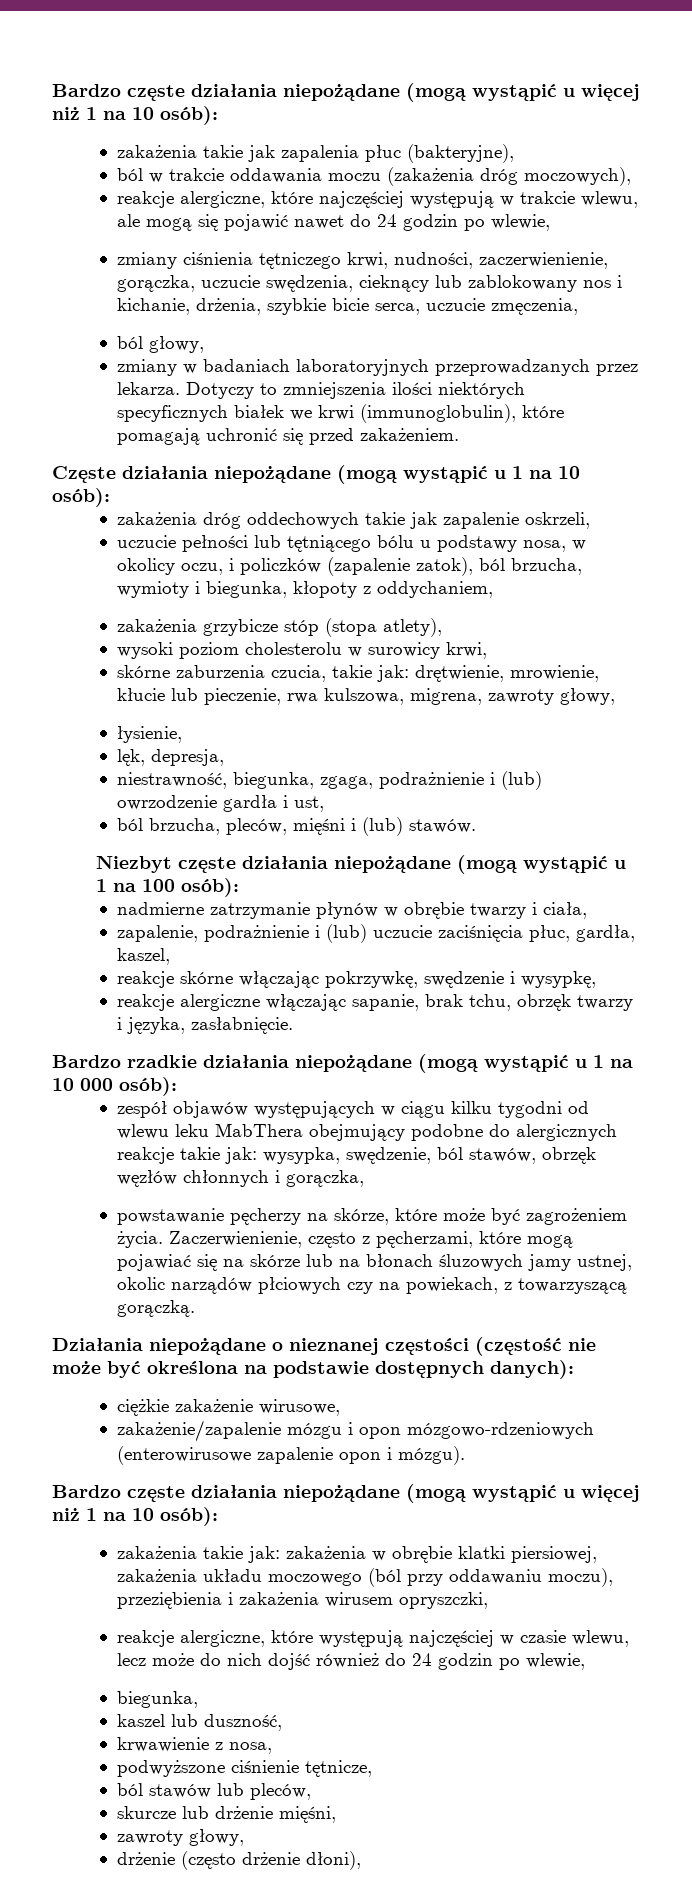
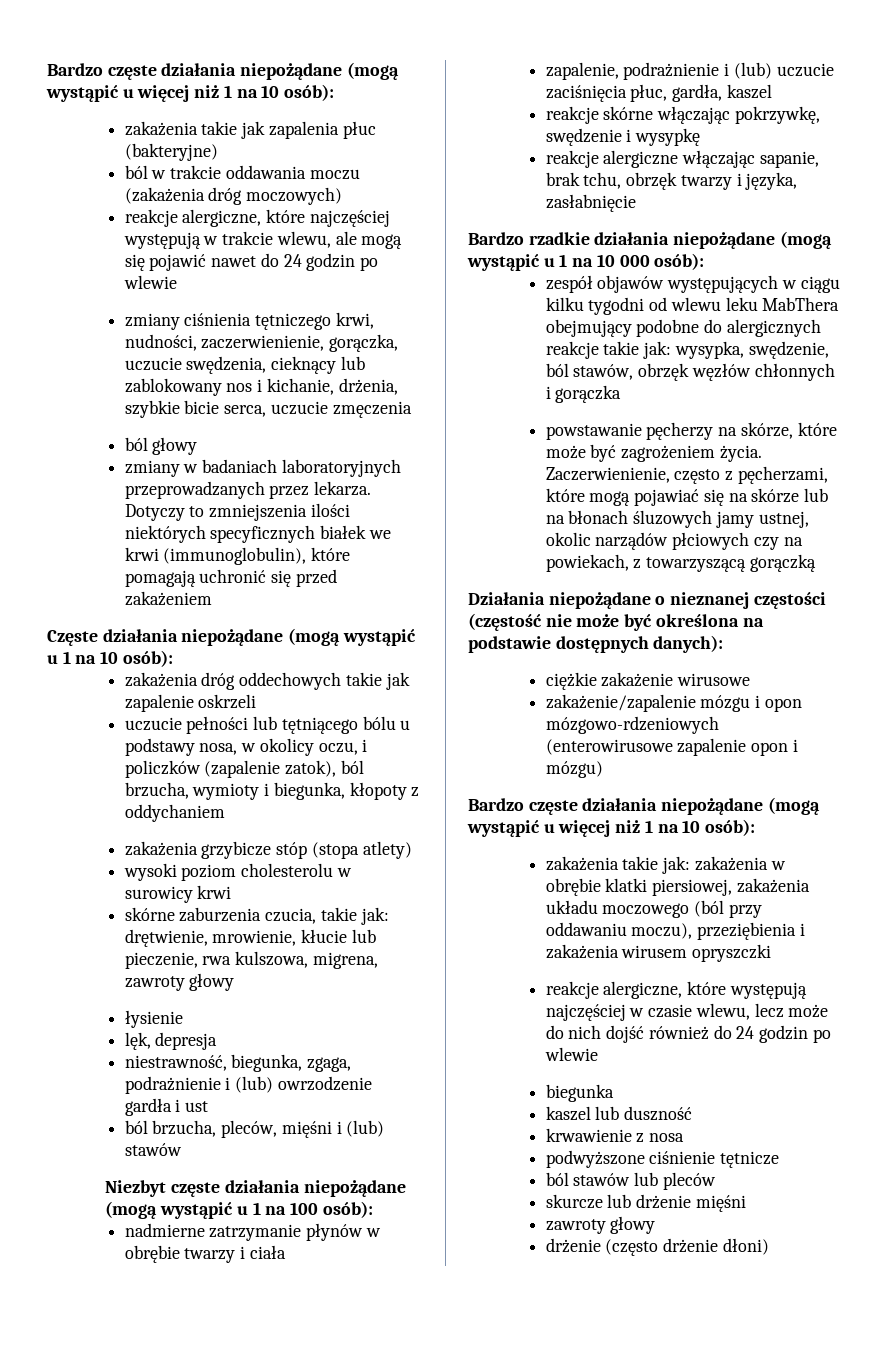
- zakażenia takie jak zapalenia płuc (bakteryjne),
+ zakażenia takie jak zapalenia płuc (bakteryjne)
- ból w trakcie oddawania moczu (zakażenia dróg moczowych),
+ ból w trakcie oddawania moczu (zakażenia dróg moczowych)
- reakcje alergiczne, które najczęściej występują w trakcie wlewu, ale mogą się pojawić nawet do 24 godzin po wlewie,
+ reakcje alergiczne, które najczęściej występują w trakcie wlewu, ale mogą się pojawić nawet do 24 godzin po wlewie
- zmiany ciśnienia tętniczego krwi, nudności, zaczerwienienie, gorączka, uczucie swędzenia, cieknący lub zablokowany nos i kichanie, drżenia, szybkie bicie serca, uczucie zmęczenia,
- ból głowy,
+ zmiany ciśnienia tętniczego krwi, nudności, zaczerwienienie, gorączka, uczucie swędzenia, cieknący lub zablokowany nos i kichanie, drżenia, szybkie bicie serca, uczucie zmęczenia
+ ból głowy
- Dotyczy to zmniejszenia ilości niektórych specyficznych białek we krwi (immunoglobulin), które pomagają uchronić się przed zakażeniem.
+ Dotyczy to zmniejszenia ilości niektórych specyficznych białek we krwi (immunoglobulin), które pomagają uchronić się przed zakażeniem
- zakażenia dróg oddechowych takie jak zapalenie oskrzeli,
+ zakażenia dróg oddechowych takie jak zapalenie oskrzeli
- uczucie pełności lub tętniącego bólu u podstawy nosa, w okolicy oczu, i policzków (zapalenie zatok), ból brzucha, wymioty i biegunka, kłopoty z oddychaniem,
+ uczucie pełności lub tętniącego bólu u podstawy nosa, w okolicy oczu, i policzków (zapalenie zatok), ból brzucha, wymioty i biegunka, kłopoty z oddychaniem
- zakażenia grzybicze stóp (stopa atlety),
+ zakażenia grzybicze stóp (stopa atlety)
- wysoki poziom cholesterolu w surowicy krwi,
+ wysoki poziom cholesterolu w surowicy krwi
- skórne zaburzenia czucia, takie jak: drętwienie, mrowienie, kłucie lub pieczenie, rwa kulszowa, migrena, zawroty głowy,
- łysienie,
+ skórne zaburzenia czucia, takie jak: drętwienie, mrowienie, kłucie lub pieczenie, rwa kulszowa, migrena, zawroty głowy
+ łysienie
- lęk, depresja,
+ lęk, depresja
- niestrawność, biegunka, zgaga, podrażnienie i (lub) owrzodzenie gardła i ust,
+ niestrawność, biegunka, zgaga, podrażnienie i (lub) owrzodzenie gardła i ust
- ból brzucha, pleców, mięśni i (lub) stawów.
+ ból brzucha, pleców, mięśni i (lub) stawów
- nadmierne zatrzymanie płynów w obrębie twarzy i ciała,
+ nadmierne zatrzymanie płynów w obrębie twarzy i ciała
- zapalenie, podrażnienie i (lub) uczucie zaciśnięcia płuc, gardła, kaszel,
+ zapalenie, podrażnienie i (lub) uczucie zaciśnięcia płuc, gardła, kaszel
- reakcje skórne włączając pokrzywkę, swędzenie i wysypkę,
+ reakcje skórne włączając pokrzywkę, swędzenie i wysypkę
- reakcje alergiczne włączając sapanie, brak tchu, obrzęk twarzy i języka, zasłabnięcie.
+ reakcje alergiczne włączając sapanie, brak tchu, obrzęk twarzy i języka, zasłabnięcie
- zespół objawów występujących w ciągu kilku tygodni od wlewu leku MabThera obejmujący podobne do alergicznych reakcje takie jak: wysypka, swędzenie, ból stawów, obrzęk węzłów chłonnych i gorączka,
+ zespół objawów występujących w ciągu kilku tygodni od wlewu leku MabThera obejmujący podobne do alergicznych reakcje takie jak: wysypka, swędzenie, ból stawów, obrzęk węzłów chłonnych i gorączka
- Zaczerwienienie, często z pęcherzami, które mogą pojawiać się na skórze lub na błonach śluzowych jamy ustnej, okolic narządów płciowych czy na powiekach, z towarzyszącą gorączką.
+ Zaczerwienienie, często z pęcherzami, które mogą pojawiać się na skórze lub na błonach śluzowych jamy ustnej, okolic narządów płciowych czy na powiekach, z towarzyszącą gorączką
- ciężkie zakażenie wirusowe,
+ ciężkie zakażenie wirusowe
- zakażenie/zapalenie mózgu i opon mózgowo-rdzeniowych (enterowirusowe zapalenie opon i mózgu).
+ zakażenie/zapalenie mózgu i opon mózgowo-rdzeniowych (enterowirusowe zapalenie opon i mózgu)
- zakażenia takie jak: zakażenia w obrębie klatki piersiowej, zakażenia układu moczowego (ból przy oddawaniu moczu), przeziębienia i zakażenia wirusem opryszczki,
+ zakażenia takie jak: zakażenia w obrębie klatki piersiowej, zakażenia układu moczowego (ból przy oddawaniu moczu), przeziębienia i zakażenia wirusem opryszczki
- reakcje alergiczne, które występują najczęściej w czasie wlewu, lecz może do nich dojść również do 24 godzin po wlewie,
- biegunka,
+ reakcje alergiczne, które występują najczęściej w czasie wlewu, lecz może do nich dojść również do 24 godzin po wlewie
+ biegunka
- kaszel lub duszność,
+ kaszel lub duszność
- krwawienie z nosa,
+ krwawienie z nosa
- podwyższone ciśnienie tętnicze,
+ podwyższone ciśnienie tętnicze
- ból stawów lub pleców,
+ ból stawów lub pleców
- skurcze lub drżenie mięśni,
- zawroty głowy,
+ skurcze lub drżenie mięśni
+ zawroty głowy
- drżenie (często drżenie dłoni),
+ drżenie (często drżenie dłoni)

